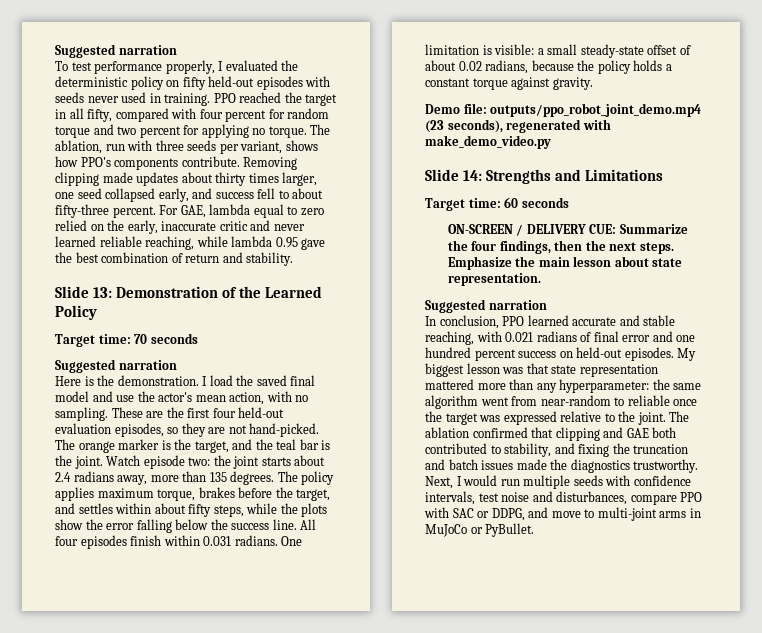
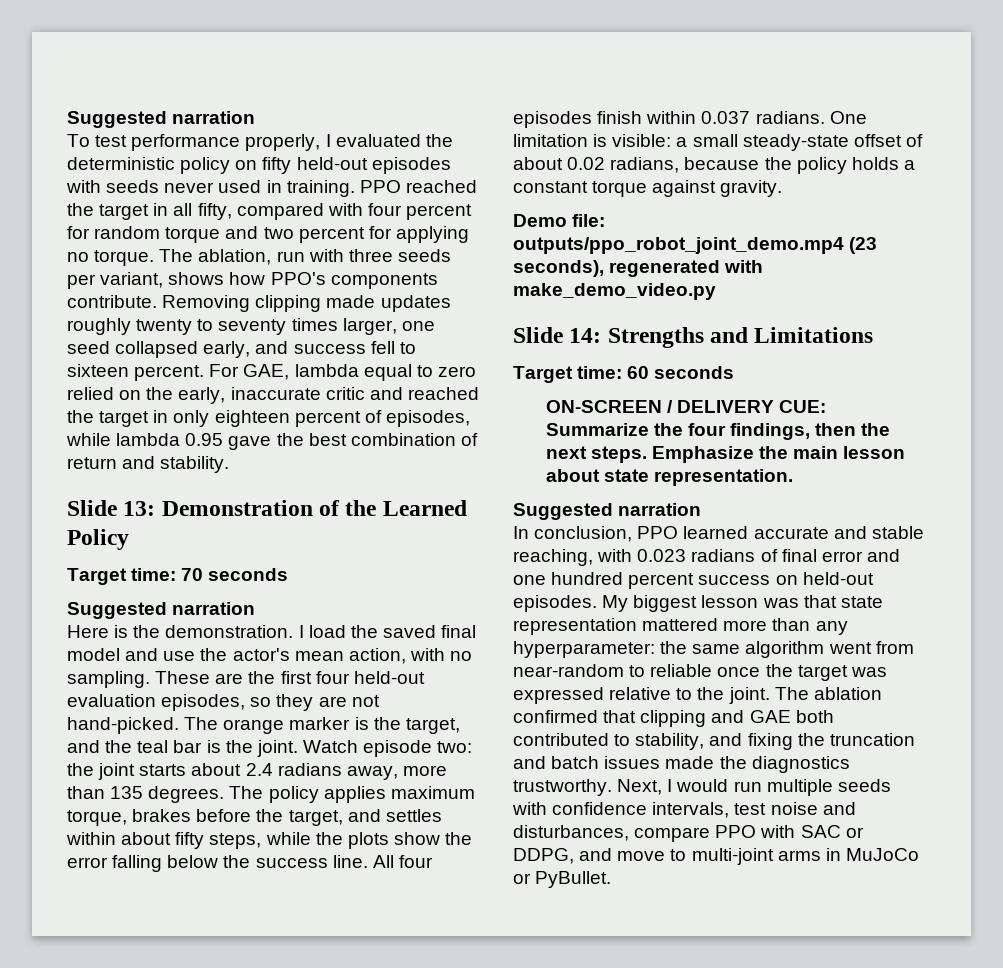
- Removing clipping made updates about thirty times larger, one seed collapsed early, and success fell to about fifty-three percent.
+ Removing clipping made updates roughly twenty to seventy times larger, one seed collapsed early, and success fell to sixteen percent.
- For GAE, lambda equal to zero relied on the early, inaccurate critic and never learned reliable reaching, while lambda 0.95 gave the best combination of return and stability.
+ For GAE, lambda equal to zero relied on the early, inaccurate critic and reached the target in only eighteen percent of episodes, while lambda 0.95 gave the best combination of return and stability.
- All four episodes finish within 0.031 radians.
+ All four episodes finish within 0.037 radians.
- In conclusion, PPO learned accurate and stable reaching, with 0.021 radians of final error and one hundred percent success on held-out episodes.
+ In conclusion, PPO learned accurate and stable reaching, with 0.023 radians of final error and one hundred percent success on held-out episodes.

